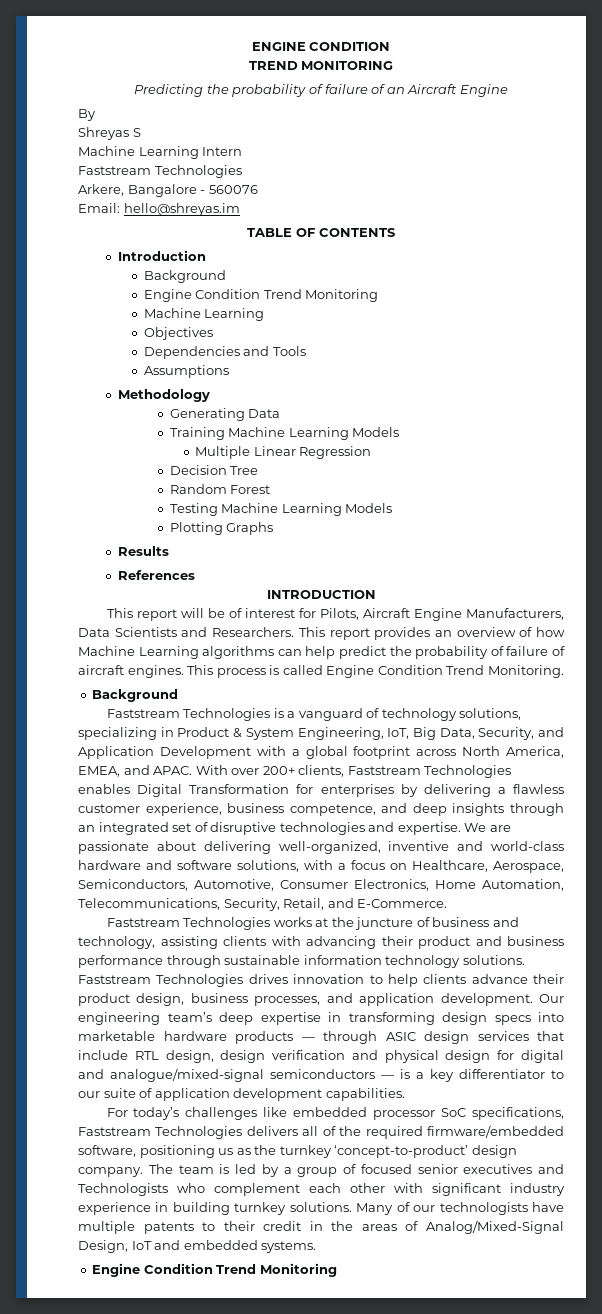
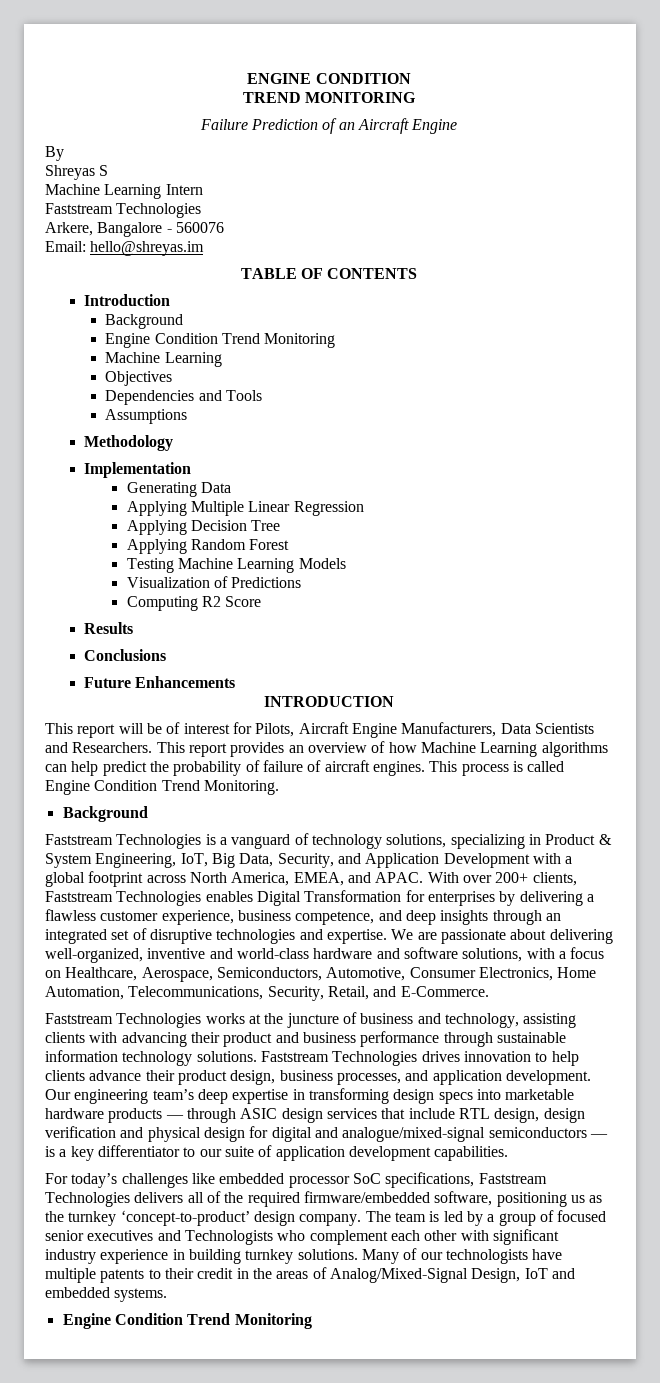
- Predicting the probability of failure of an Aircraft Engine
+ Failure Prediction of an Aircraft Engine
+ Implementation
- Training Machine Learning Models
- Multiple Linear Regression
+ Applying Multiple Linear Regression
- Decision Tree
+ Applying Decision Tree
- Random Forest
+ Applying Random Forest
- Plotting Graphs
+ Visualization of Predictions
+ Computing R2 Score
  Results
- References
+ Conclusions
+ Future Enhancements

